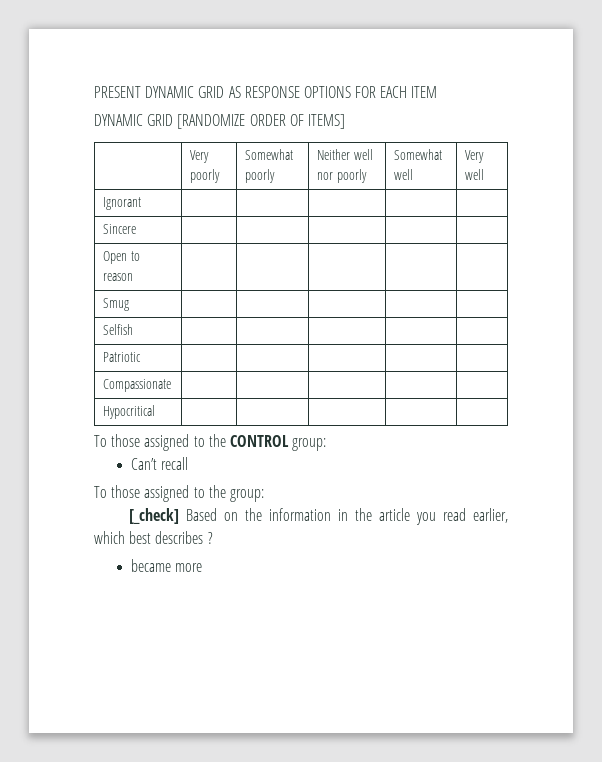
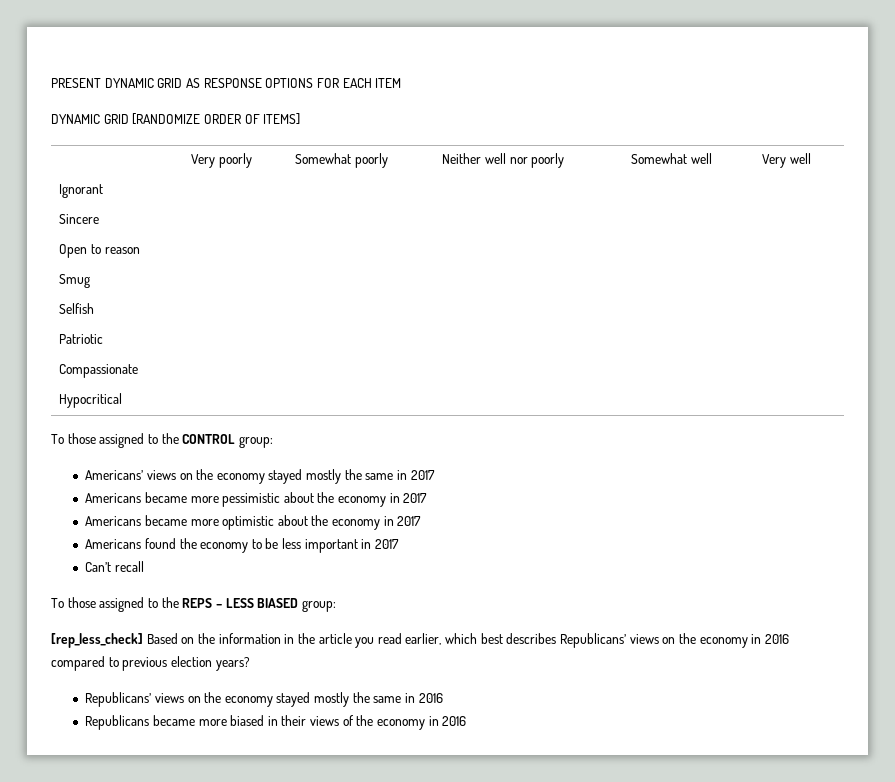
+ Americans’ views on the economy stayed mostly the same in 2017
+ Americans became more pessimistic about the economy in 2017
+ Americans became more optimistic about the economy in 2017
+ Americans found the economy to be less important in 2017
- To those assigned to the group:
- [_check] Based on the information in the article you read earlier, which best describes ?
- became more
+ To those assigned to the REPS – LESS BIASED group:
+ [rep_less_check] Based on the information in the article you read earlier, which best describes Republicans’ views on the economy in 2016 compared to previous election years?
+ Republicans’ views on the economy stayed mostly the same in 2016
+ Republicans became more biased in their views of the economy in 2016

